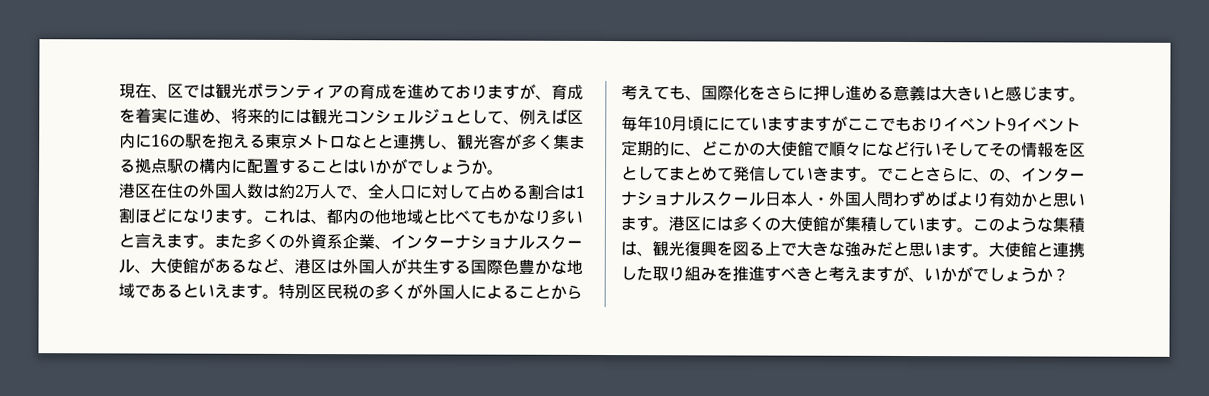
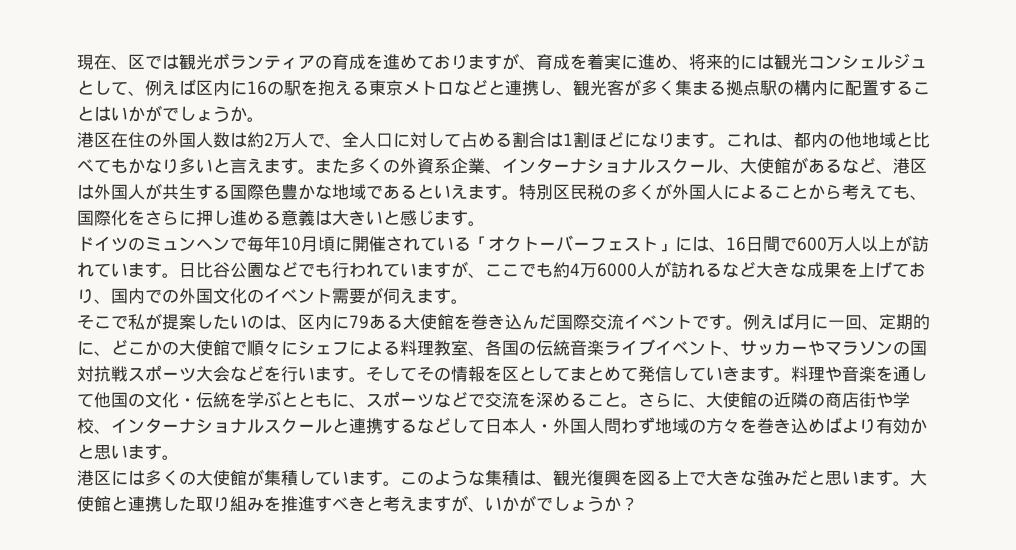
- 現在、区では観光ボランティアの育成を進めておりますが、育成を着実に進め、将来的には観光コンシェルジュとして、例えば区内に16の駅を抱える東京メトロなとと連携し、観光客が多く集まる拠点駅の構内に配置することはいかがでしょうか。
+ 現在、区では観光ボランティアの育成を進めておりますが、育成を着実に進め、将来的には観光コンシェルジュとして、例えば区内に16の駅を抱える東京メトロなどと連携し、観光客が多く集まる拠点駅の構内に配置することはいかがでしょうか。
- 毎年10月頃ににていますますがここでもおりイベント9イベント定期的に、どこかの大使館で順々になど行いそしてその情報を区としてまとめて発信していきます。
+ ドイツのミュンヘンで毎年10月頃に開催されている「オクトーバーフェスト」には、16日間で600万人以上が訪れています。日比谷公園などでも行われていますが、ここでも約4万6000人が訪れるなど大きな成果を上げており、国内での外国文化のイベント需要が伺えます。
+ そこで私が提案したいのは、区内に79ある大使館を巻き込んだ国際交流イベントです。例えば月に一回、定期的に、どこかの大使館で順々にシェフによる料理教室、各国の伝統音楽ライブイベント、サッカーやマラソンの国対抗戦スポーツ大会などを行います。そしてその情報を区としてまとめて発信していきます。
- でことさらに、の、インターナショナルスクール日本人・外国人問わずめばより有効かと思います。港区には多くの大使館が集積しています。
+ 料理や音楽を通して他国の文化・伝統を学ぶとともに、スポーツなどで交流を深めること。さらに、大使館の近隣の商店街や学校、インターナショナルスクールと連携するなどして日本人・外国人問わず地域の方々を巻き込めばより有効かと思います。
+ 港区には多くの大使館が集積しています。

